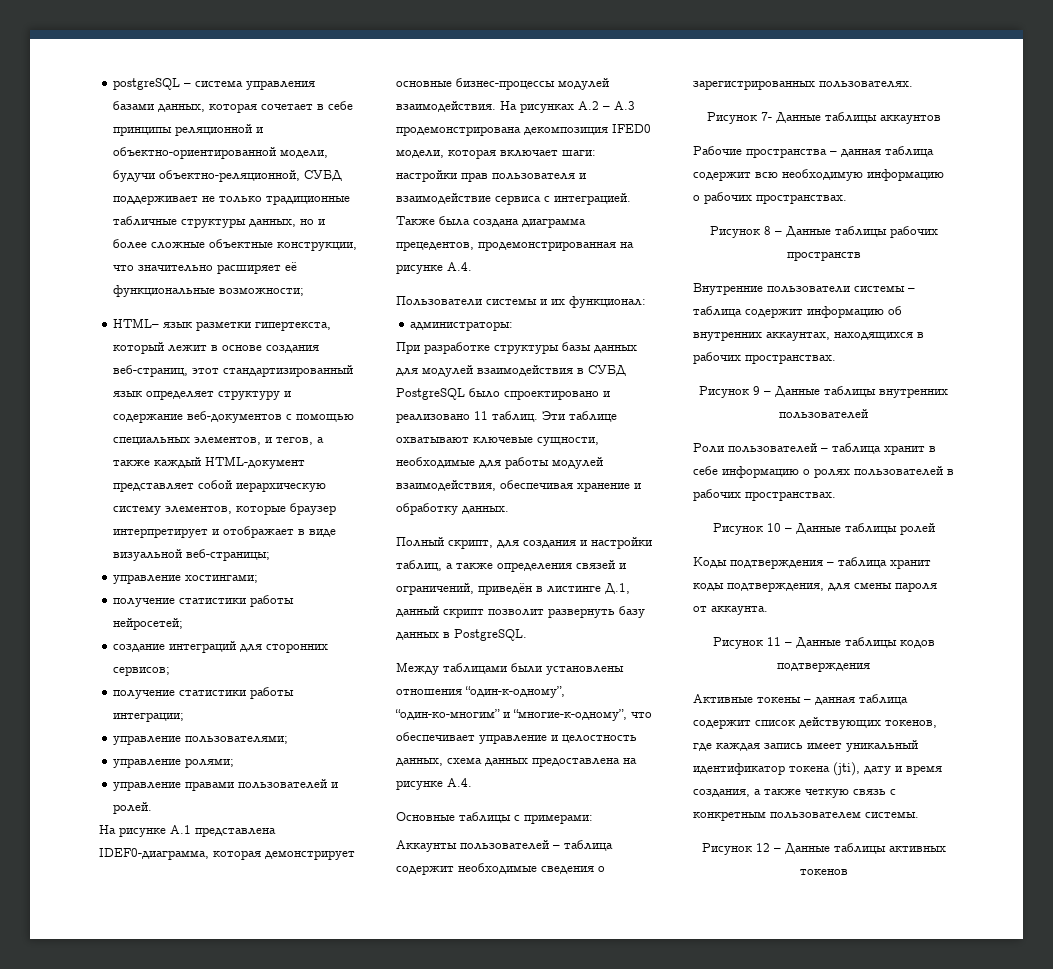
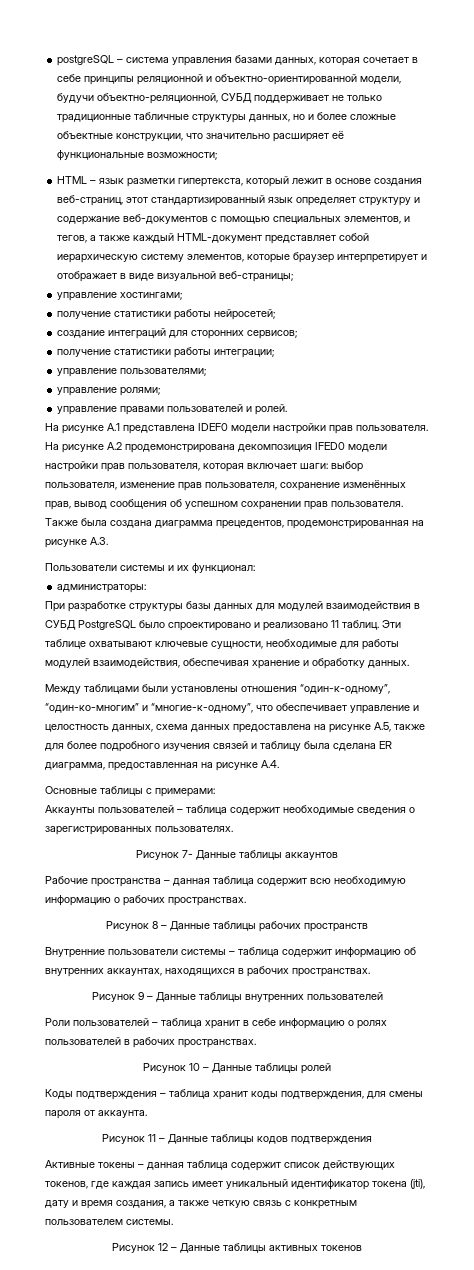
- HTML– язык разметки гипертекста, который лежит в основе создания веб-страниц, этот стандартизированный язык определяет структуру и содержание веб-документов с помощью специальных элементов, и тегов, а также каждый HTML-документ представляет собой иерархическую систему элементов, которые браузер интерпретирует и отображает в виде визуальной веб-страницы;
+ HTML – язык разметки гипертекста, который лежит в основе создания веб-страниц, этот стандартизированный язык определяет структуру и содержание веб-документов с помощью специальных элементов, и тегов, а также каждый HTML-документ представляет собой иерархическую систему элементов, которые браузер интерпретирует и отображает в виде визуальной веб-страницы;
- На рисунке А.1 представлена IDEF0-диаграмма, которая демонстрирует основные бизнес-процессы модулей взаимодействия. На рисунках А.2 – А.3 продемонстрирована декомпозиция IFED0 модели, которая включает шаги: настройки прав пользователя и взаимодействие сервиса с интеграцией.
+ На рисунке А.1 представлена IDEF0 модели настройки прав пользователя. На рисунке А.2 продемонстрирована декомпозиция IFED0 модели настройки прав пользователя, которая включает шаги: выбор пользователя, изменение прав пользователя, сохранение изменённых прав, вывод сообщения об успешном сохранении прав пользователя.
- Также была создана диаграмма прецедентов, продемонстрированная на рисунке А.4.
+ Также была создана диаграмма прецедентов, продемонстрированная на рисунке А.3.
- Полный скрипт, для создания и настройки таблиц, а также определения связей и ограничений, приведён в листинге Д.1, данный скрипт позволит развернуть базу данных в PostgreSQL.
- Между таблицами были установлены отношения “один-к-одному”, “один-ко-многим” и “многие-к-одному”, что обеспечивает управление и целостность данных, схема данных предоставлена на рисунке А.4.
+ Между таблицами были установлены отношения “один-к-одному”, “один-ко-многим” и “многие-к-одному”, что обеспечивает управление и целостность данных, схема данных предоставлена на рисунке А.5, также для более подробного изучения связей и таблицу была сделана ER диаграмма, предоставленная на рисунке А.4.

